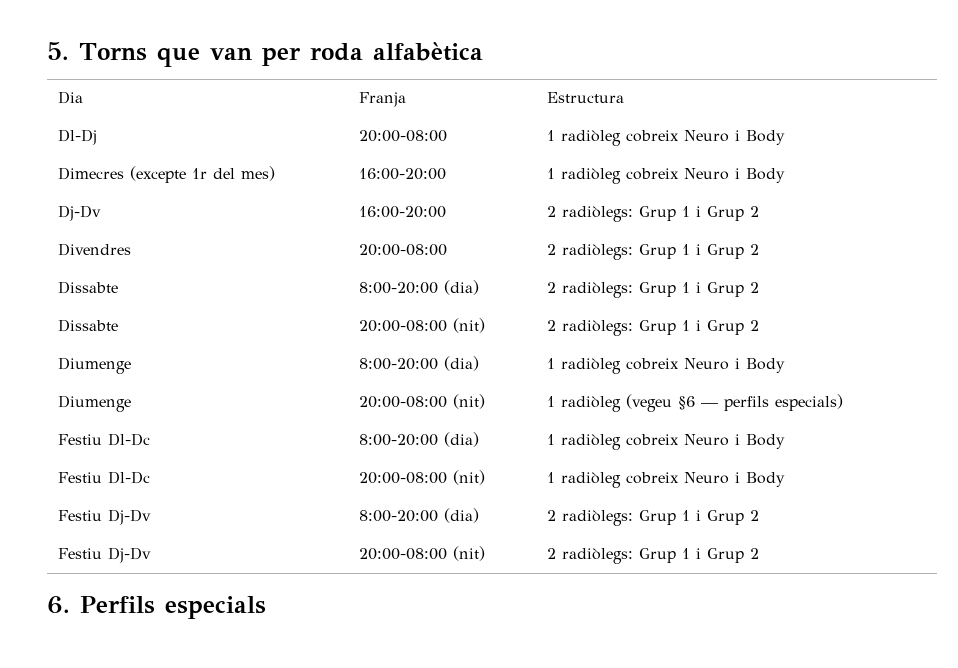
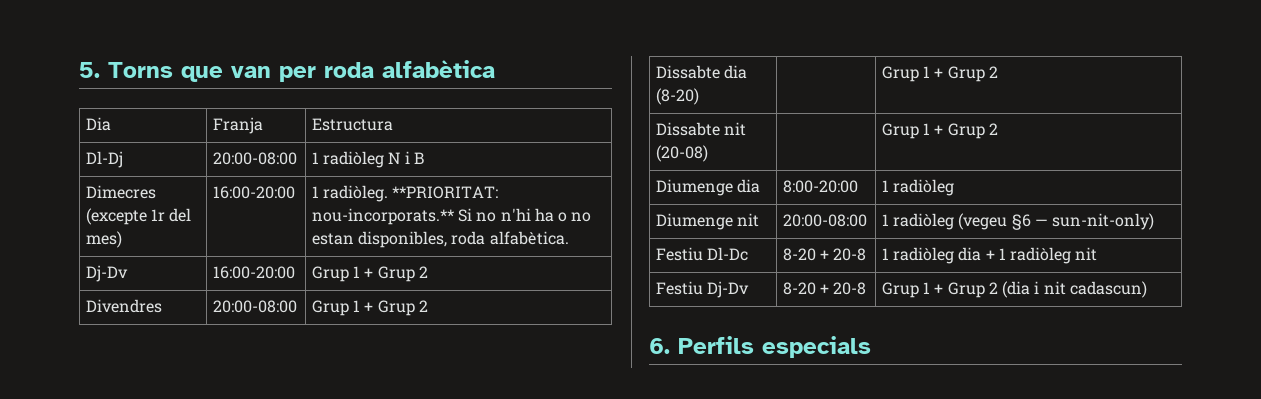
- Dl-Dj | 20:00-08:00 | 1 radiòleg cobreix Neuro i Body
+ Dl-Dj | 20:00-08:00 | 1 radiòleg N i B
- Dimecres (excepte 1r del mes) | 16:00-20:00 | 1 radiòleg cobreix Neuro i Body
+ Dimecres (excepte 1r del mes) | 16:00-20:00 | 1 radiòleg. **PRIORITAT: nou-incorporats.** Si no n'hi ha o no estan disponibles, roda alfabètica.
- Dj-Dv | 16:00-20:00 | 2 radiòlegs: Grup 1 i Grup 2
+ Dj-Dv | 16:00-20:00 | Grup 1 + Grup 2
- Divendres | 20:00-08:00 | 2 radiòlegs: Grup 1 i Grup 2
- Dissabte | 8:00-20:00 (dia) | 2 radiòlegs: Grup 1 i Grup 2
- Dissabte | 20:00-08:00 (nit) | 2 radiòlegs: Grup 1 i Grup 2
+ Divendres | 20:00-08:00 | Grup 1 + Grup 2
+ Dissabte dia (8-20) | | Grup 1 + Grup 2
+ Dissabte nit (20-08) | | Grup 1 + Grup 2
- Diumenge | 8:00-20:00 (dia) | 1 radiòleg cobreix Neuro i Body
- Diumenge | 20:00-08:00 (nit) | 1 radiòleg (vegeu §6 — perfils especials)
- Festiu Dl-Dc | 8:00-20:00 (dia) | 1 radiòleg cobreix Neuro i Body
- Festiu Dl-Dc | 20:00-08:00 (nit) | 1 radiòleg cobreix Neuro i Body
- Festiu Dj-Dv | 8:00-20:00 (dia) | 2 radiòlegs: Grup 1 i Grup 2
- Festiu Dj-Dv | 20:00-08:00 (nit) | 2 radiòlegs: Grup 1 i Grup 2
+ Diumenge dia | 8:00-20:00 | 1 radiòleg
+ Diumenge nit | 20:00-08:00 | 1 radiòleg (vegeu §6 — sun-nit-only)
+ Festiu Dl-Dc | 8-20 + 20-8 | 1 radiòleg dia + 1 radiòleg nit
+ Festiu Dj-Dv | 8-20 + 20-8 | Grup 1 + Grup 2 (dia i nit cadascun)

